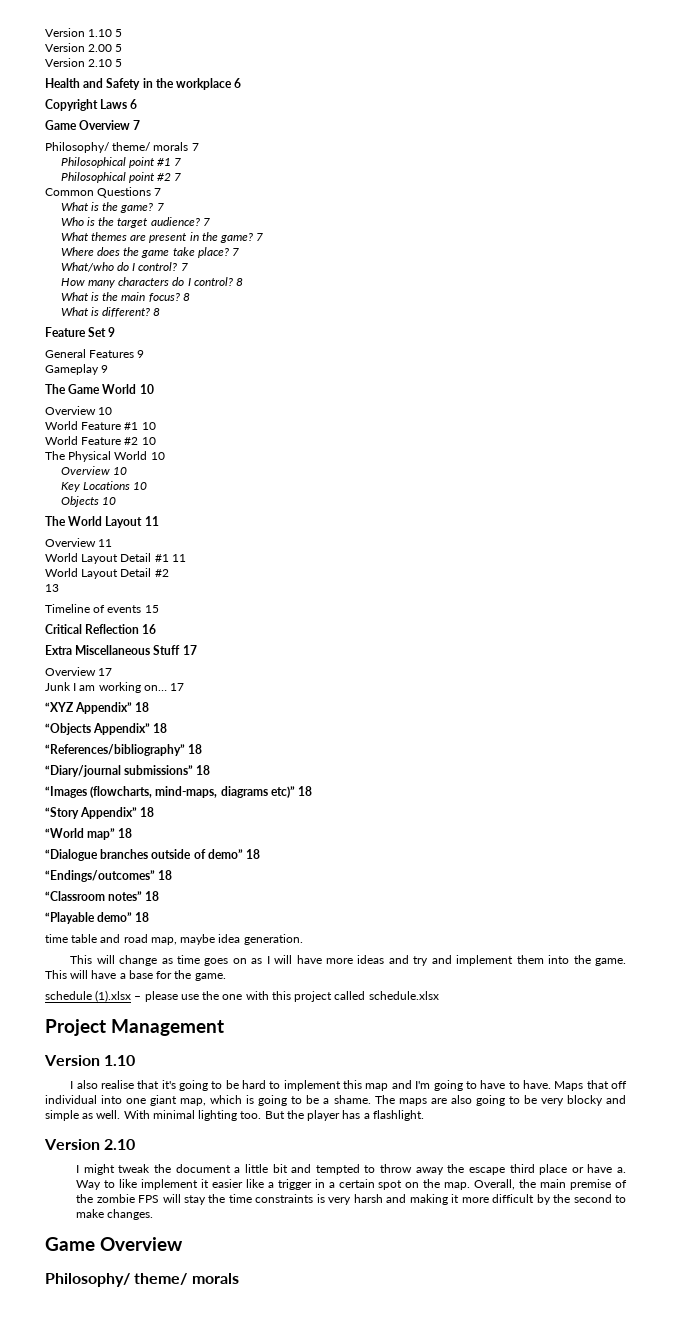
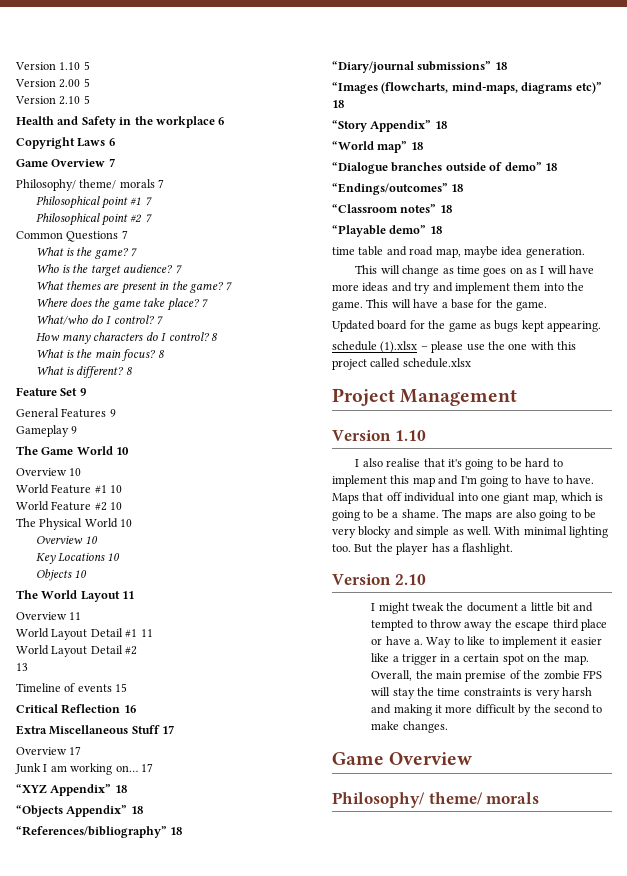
+ Updated board for the game as bugs kept appearing.
- Way to like implement it easier like a trigger in a certain spot on the map.
+ Way to like to implement it easier like a trigger in a certain spot on the map.

